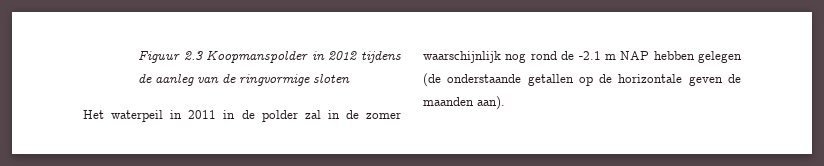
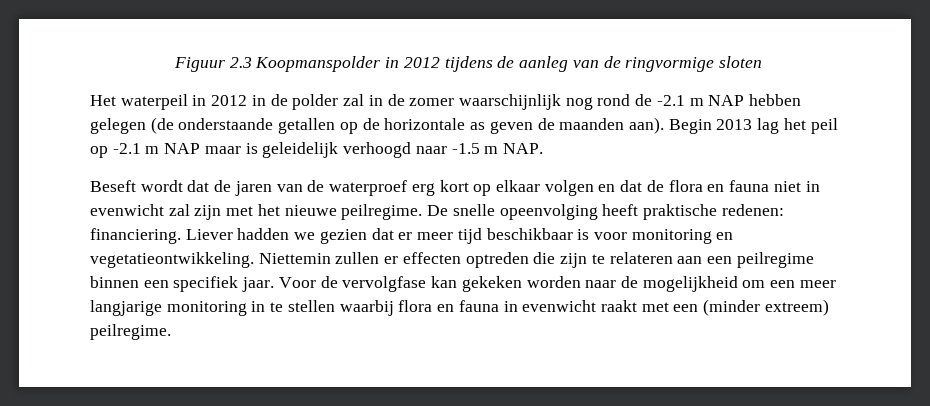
- Het waterpeil in 2011 in de polder zal in de zomer waarschijnlijk nog rond de -2.1 m NAP hebben gelegen (de onderstaande getallen op de horizontale geven de maanden aan).
+ Het waterpeil in 2012 in de polder zal in de zomer waarschijnlijk nog rond de -2.1 m NAP hebben gelegen (de onderstaande getallen op de horizontale as geven de maanden aan).
+ Begin 2013 lag het peil op -2.1 m NAP maar is geleidelijk verhoogd naar -1.5 m NAP.
+ Beseft wordt dat de jaren van de waterproef erg kort op elkaar volgen en dat de flora en fauna niet in evenwicht zal zijn met het nieuwe peilregime. De snelle opeenvolging heeft praktische redenen: financiering. Liever hadden we gezien dat er meer tijd beschikbaar is voor monitoring en vegetatieontwikkeling. Niettemin zullen er effecten optreden die zijn te relateren aan een peilregime binnen een specifiek jaar. Voor de vervolgfase kan gekeken worden naar de mogelijkheid om een meer langjarige monitoring in te stellen waarbij flora en fauna in evenwicht raakt met een (minder extreem) peilregime.

